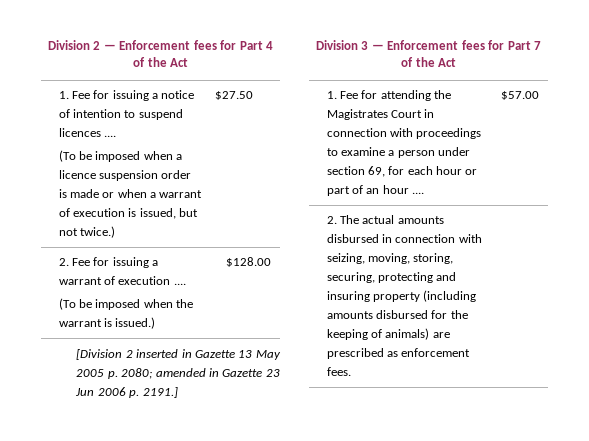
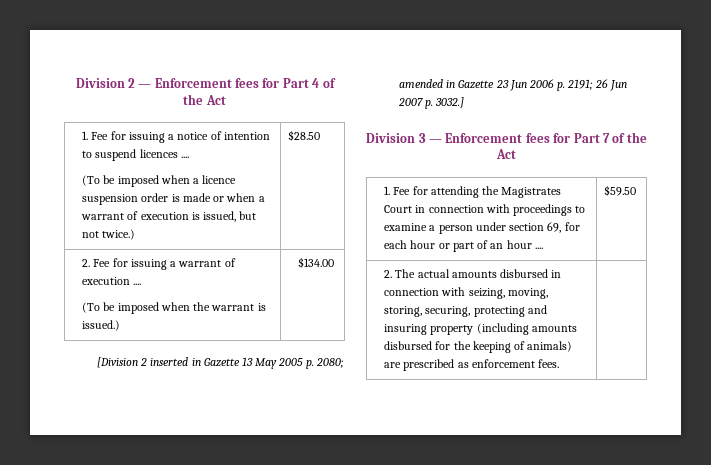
  1. Fee for issuing a notice of intention to suspend licences ....
- (To be imposed when a licence suspension order is made or when a warrant of execution is issued, but not twice.) | $27.50
+ (To be imposed when a licence suspension order is made or when a warrant of execution is issued, but not twice.) | $28.50
  2. Fee for issuing a warrant of execution ....
- (To be imposed when the warrant is issued.) | $128.00
+ (To be imposed when the warrant is issued.) | $134.00
- [Division 2 inserted in Gazette 13 May 2005 p. 2080; amended in Gazette 23 Jun 2006 p. 2191.]
+ [Division 2 inserted in Gazette 13 May 2005 p. 2080; amended in Gazette 23 Jun 2006 p. 2191; 26 Jun 2007 p. 3032.]
- 1. Fee for attending the Magistrates Court in connection with proceedings to examine a person under section 69, for each hour or part of an hour .... | $57.00
+ 1. Fee for attending the Magistrates Court in connection with proceedings to examine a person under section 69, for each hour or part of an hour .... | $59.50

